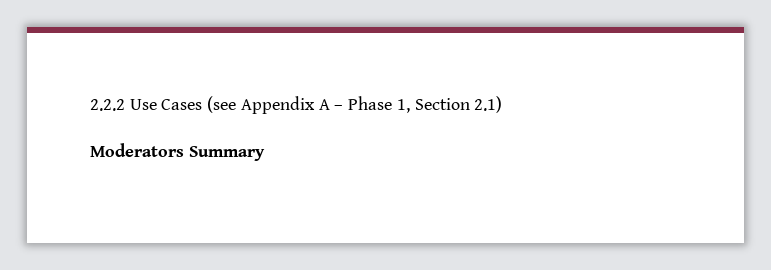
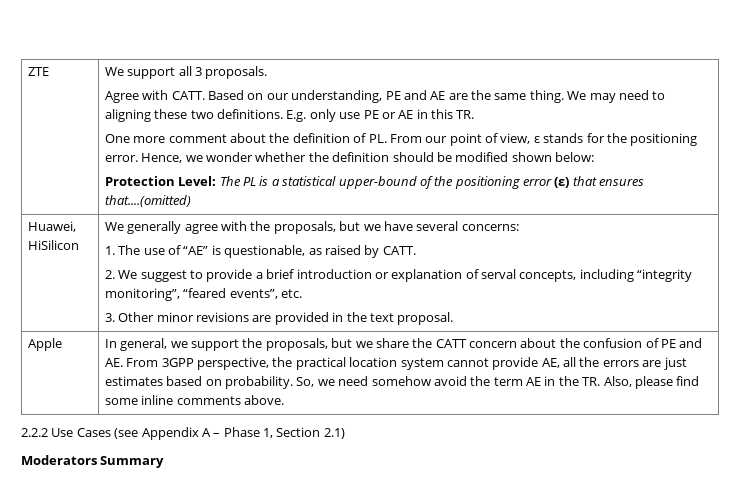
+ ZTE | We support all 3 proposals.
+ Agree with CATT. Based on our understanding, PE and AE are the same thing. We may need to aligning these two definitions. E.g. only use PE or AE in this TR.
+ One more comment about the definition of PL. From our point of view, ε stands for the positioning error. Hence, we wonder whether the definition should be modified shown below:
+ Protection Level: The PL is a statistical upper-bound of the positioning error (ε) that ensures that....(omitted)
+ Huawei, HiSilicon | We generally agree with the proposals, but we have several concerns:
+ 1. The use of “AE” is questionable, as raised by CATT.
+ 2. We suggest to provide a brief introduction or explanation of serval concepts, including “integrity monitoring”, “feared events”, etc.
+ 3. Other minor revisions are provided in the text proposal.
+ Apple | In general, we support the proposals, but we share the CATT concern about the confusion of PE and AE. From 3GPP perspective, the practical location system cannot provide AE, all the errors are just estimates based on probability. So, we need somehow avoid the term AE in the TR. Also, please find some inline comments above.

